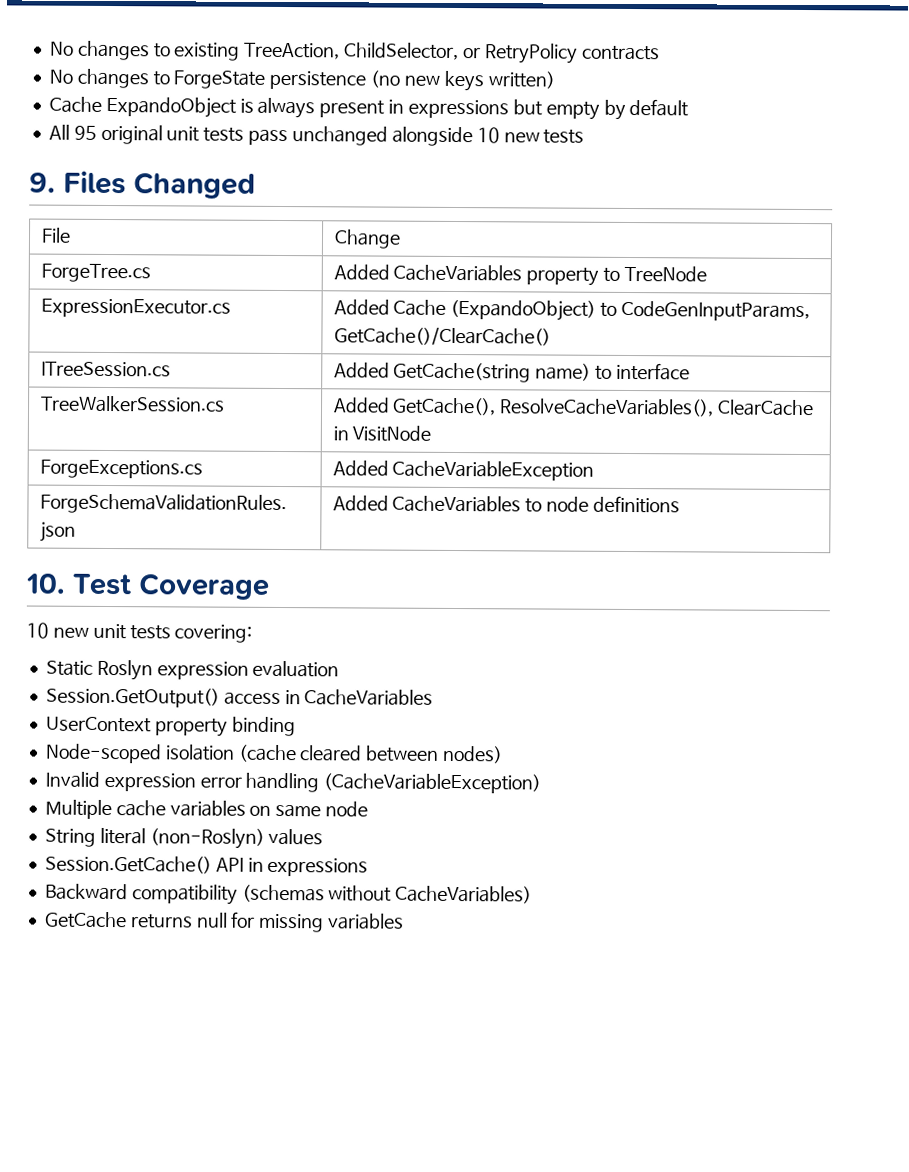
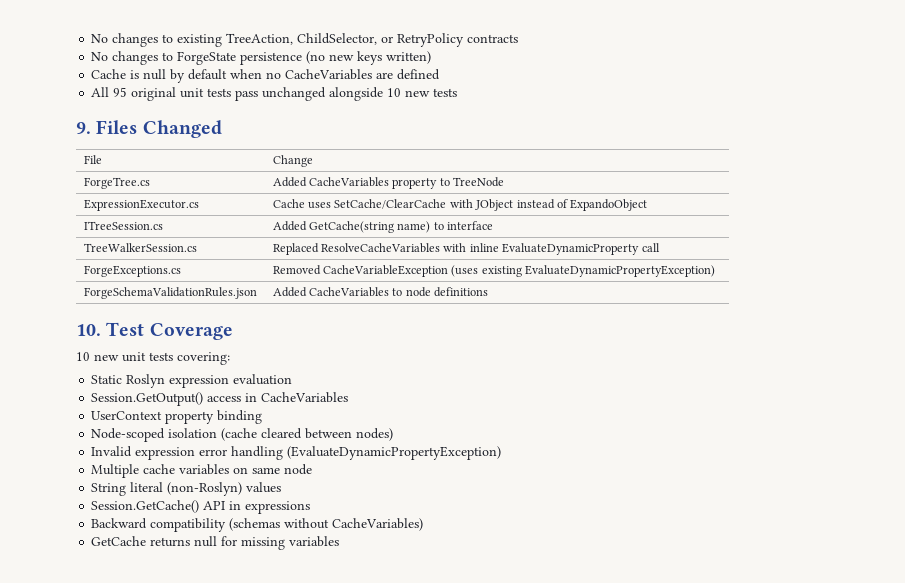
- Cache ExpandoObject is always present in expressions but empty by default
+ Cache is null by default when no CacheVariables are defined
- ExpressionExecutor.cs | Added Cache (ExpandoObject) to CodeGenInputParams, GetCache()/ClearCache()
+ ExpressionExecutor.cs | Cache uses SetCache/ClearCache with JObject instead of ExpandoObject
- TreeWalkerSession.cs | Added GetCache(), ResolveCacheVariables(), ClearCache in VisitNode
+ TreeWalkerSession.cs | Replaced ResolveCacheVariables with inline EvaluateDynamicProperty call
- ForgeExceptions.cs | Added CacheVariableException
+ ForgeExceptions.cs | Removed CacheVariableException (uses existing EvaluateDynamicPropertyException)
- Invalid expression error handling (CacheVariableException)
+ Invalid expression error handling (EvaluateDynamicPropertyException)

